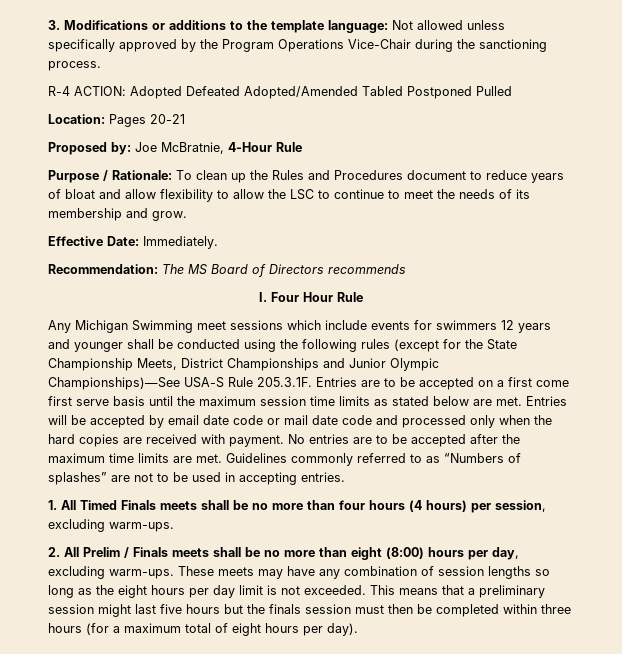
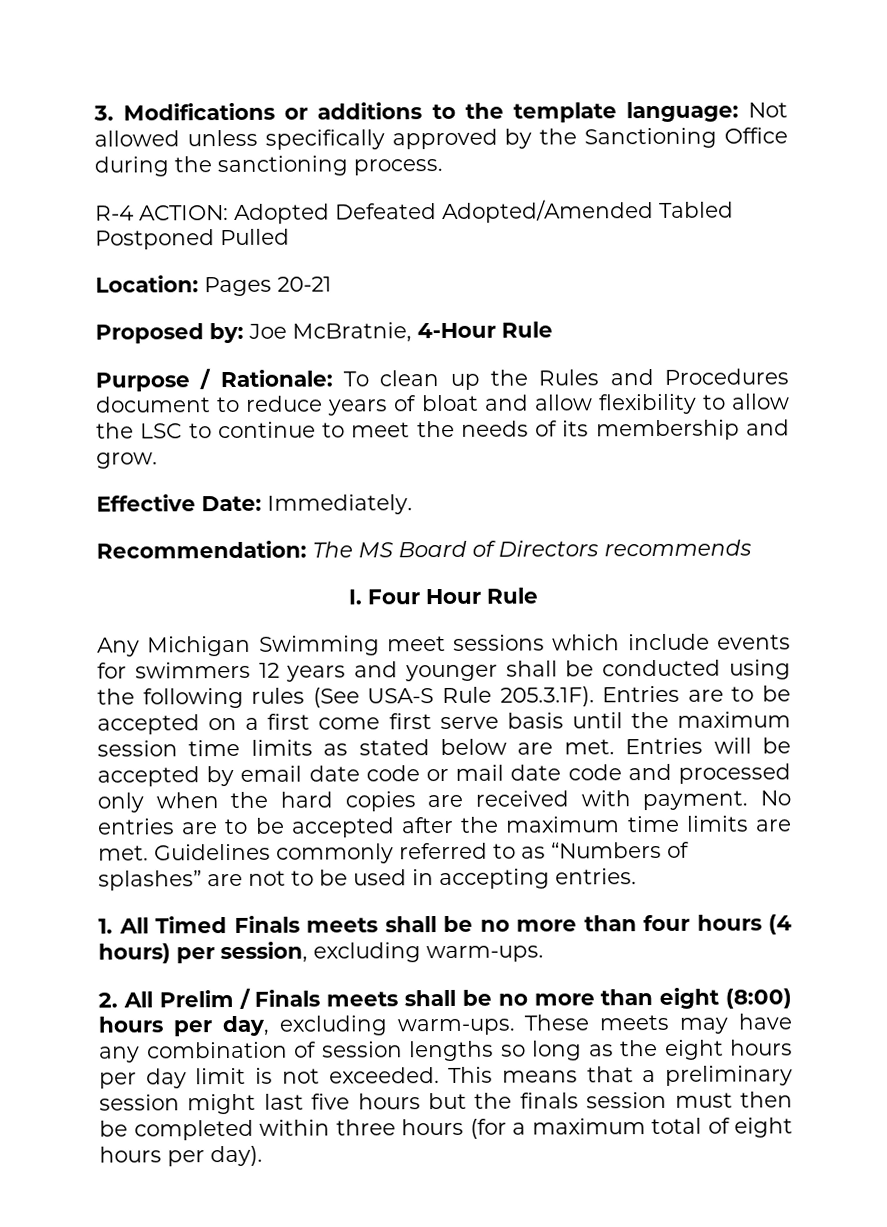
- 3. Modifications or additions to the template language: Not allowed unless specifically approved by the Program Operations Vice-Chair during the sanctioning process.
+ 3. Modifications or additions to the template language: Not allowed unless specifically approved by the Sanctioning Office during the sanctioning process.
- Any Michigan Swimming meet sessions which include events for swimmers 12 years and younger shall be conducted using the following rules (except for the State Championship Meets, District Championships and Junior Olympic Championships)—See USA-S Rule 205.3.1F. Entries are to be accepted on a first come first serve basis until the maximum session time limits as stated below are met.
+ Any Michigan Swimming meet sessions which include events for swimmers 12 years and younger shall be conducted using the following rules (See USA-S Rule 205.3.1F). Entries are to be accepted on a first come first serve basis until the maximum session time limits as stated below are met.

